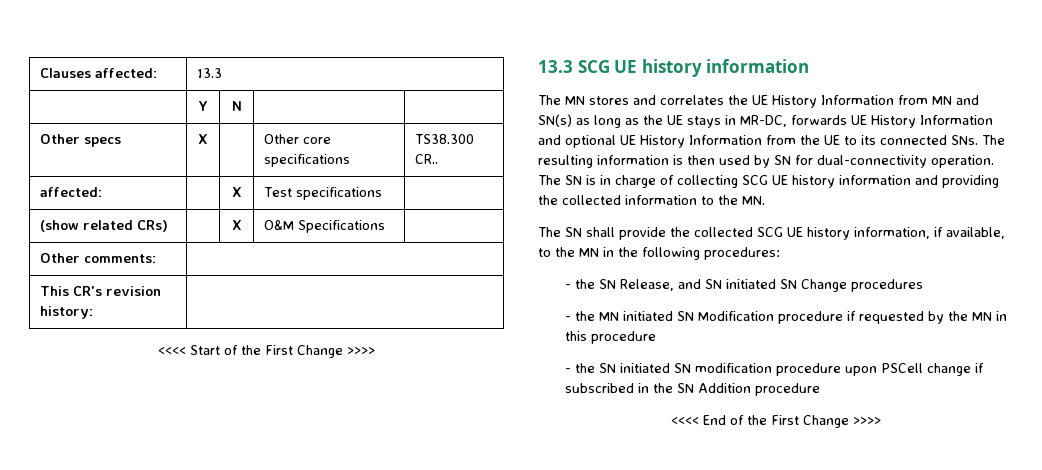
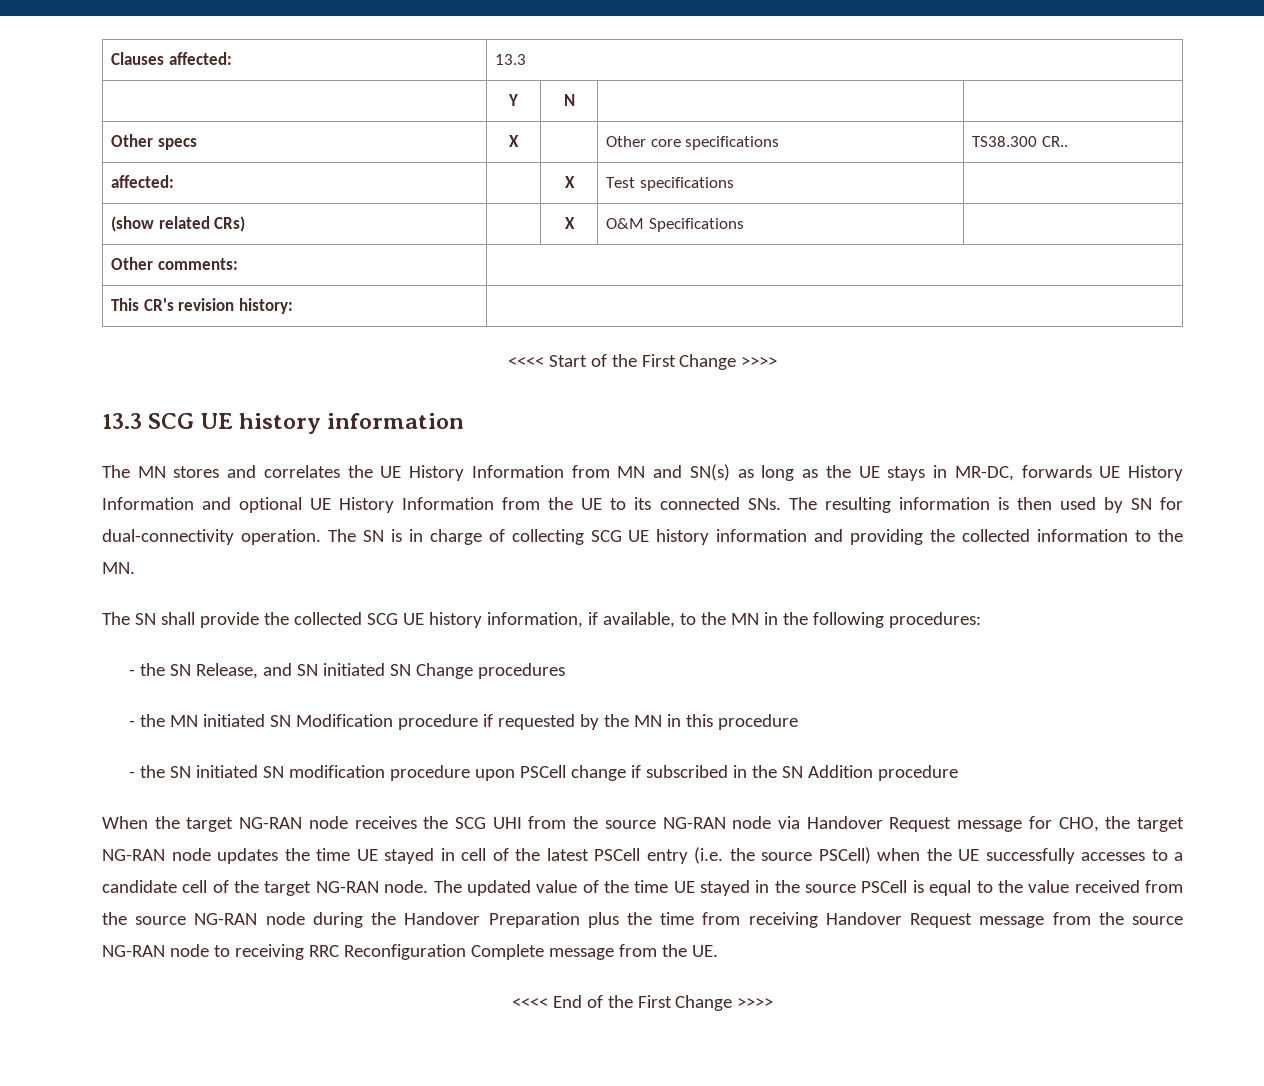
+ When the target NG-RAN node receives the SCG UHI from the source NG-RAN node via Handover Request message for CHO, the target NG-RAN node updates the time UE stayed in cell of the latest PSCell entry (i.e. the source PSCell) when the UE successfully accesses to a candidate cell of the target NG-RAN node. The updated value of the time UE stayed in the source PSCell is equal to the value received from the source NG-RAN node during the Handover Preparation plus the time from receiving Handover Request message from the source NG-RAN node to receiving RRC Reconfiguration Complete message from the UE.

